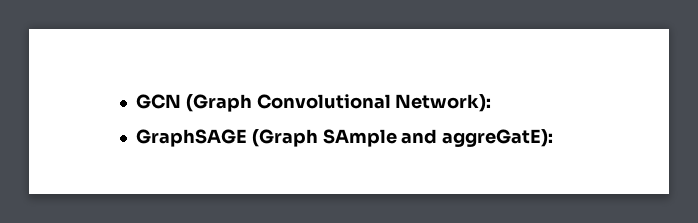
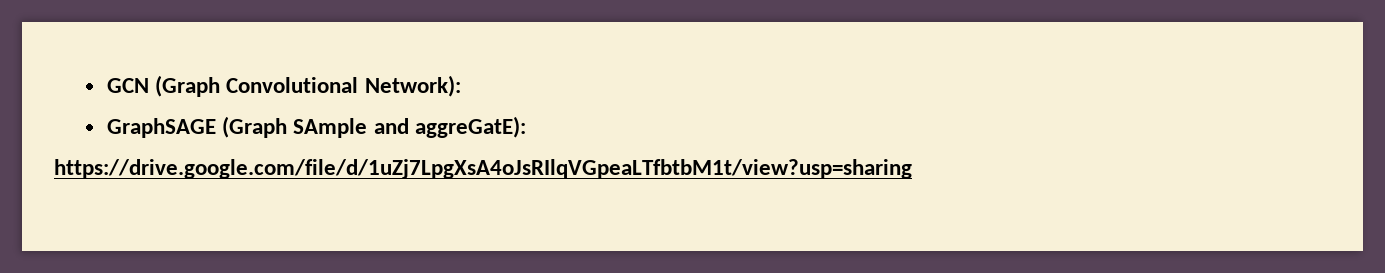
+ https://drive.google.com/file/d/1uZj7LpgXsA4oJsRIlqVGpeaLTfbtbM1t/view?usp=sharing

